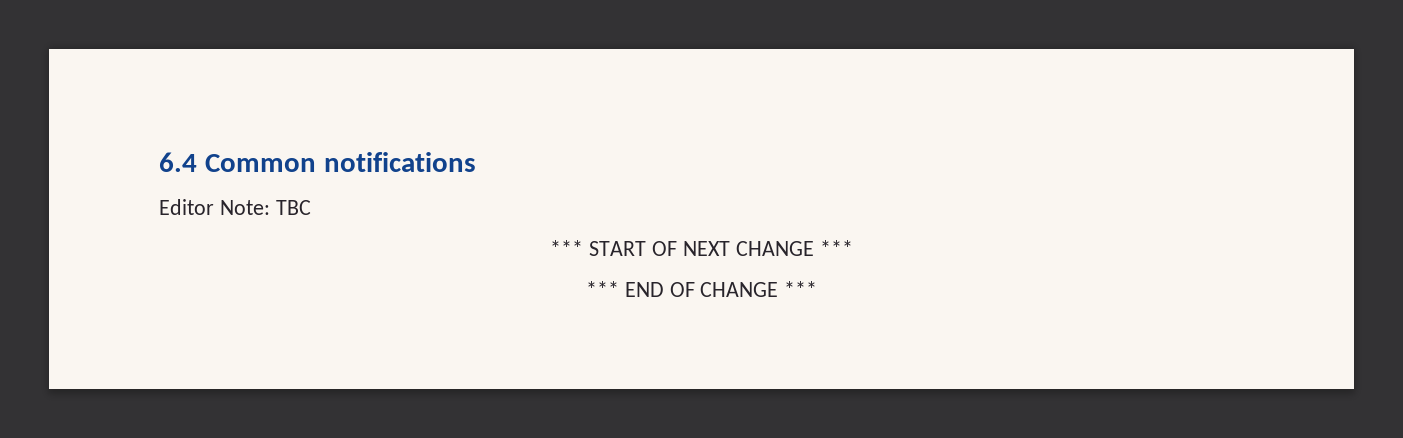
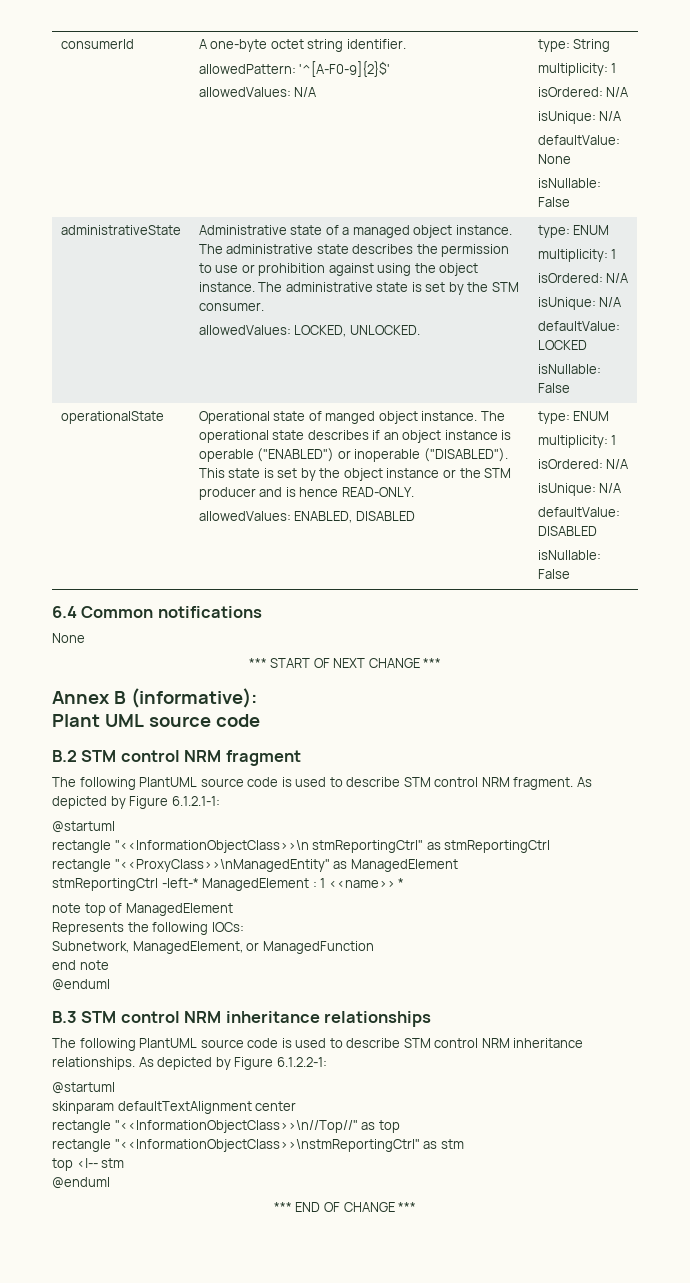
+ consumerId | A one-byte octet string identifier.
+ allowedPattern: '^[A-F0-9]{2}$'
+ allowedValues: N/A | type: String
+ multiplicity: 1
+ isOrdered: N/A
+ isUnique: N/A
+ defaultValue: None
+ isNullable: False
+ administrativeState | Administrative state of a managed object instance. The administrative state describes the permission to use or prohibition against using the object instance. The administrative state is set by the STM consumer.
+ allowedValues: LOCKED, UNLOCKED. | type: ENUM
+ multiplicity: 1
+ isOrdered: N/A
+ isUnique: N/A
+ defaultValue: LOCKED
+ isNullable: False
+ operationalState | Operational state of manged object instance. The operational state describes if an object instance is operable ("ENABLED") or inoperable ("DISABLED"). This state is set by the object instance or the STM producer and is hence READ-ONLY.
+ allowedValues: ENABLED, DISABLED | type: ENUM
+ multiplicity: 1
+ isOrdered: N/A
+ isUnique: N/A
+ defaultValue: DISABLED
+ isNullable: False
  6.4 Common notifications
- Editor Note: TBC
+ None
+ Annex B (informative):
+ Plant UML source code
+ B.2 STM control NRM fragment
+ The following PlantUML source code is used to describe STM control NRM fragment. As depicted by Figure 6.1.2.1-1:
+ @startuml
+ rectangle "<<InformationObjectClass>>\n stmReportingCtrl" as stmReportingCtrl
+ rectangle "<<ProxyClass>>\nManagedEntity" as ManagedElement
+ stmReportingCtrl -left-* ManagedElement : 1 <<name>> *
+ note top of ManagedElement
+ Represents the following IOCs:
+ Subnetwork, ManagedElement, or ManagedFunction
+ end note
+ @enduml
+ B.3 STM control NRM inheritance relationships
+ The following PlantUML source code is used to describe STM control NRM inheritance relationships. As depicted by Figure 6.1.2.2-1:
+ @startuml
+ skinparam defaultTextAlignment center
+ rectangle "<<InformationObjectClass>>\n//Top//" as top
+ rectangle "<<InformationObjectClass>>\nstmReportingCtrl" as stm
+ top <|-- stm
+ @enduml

